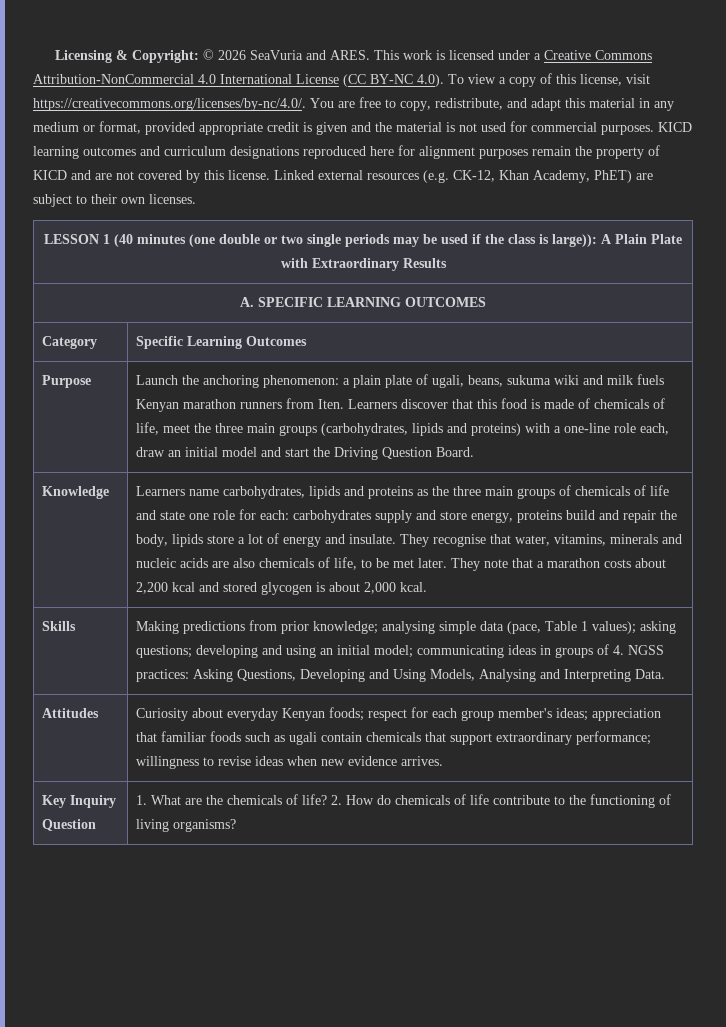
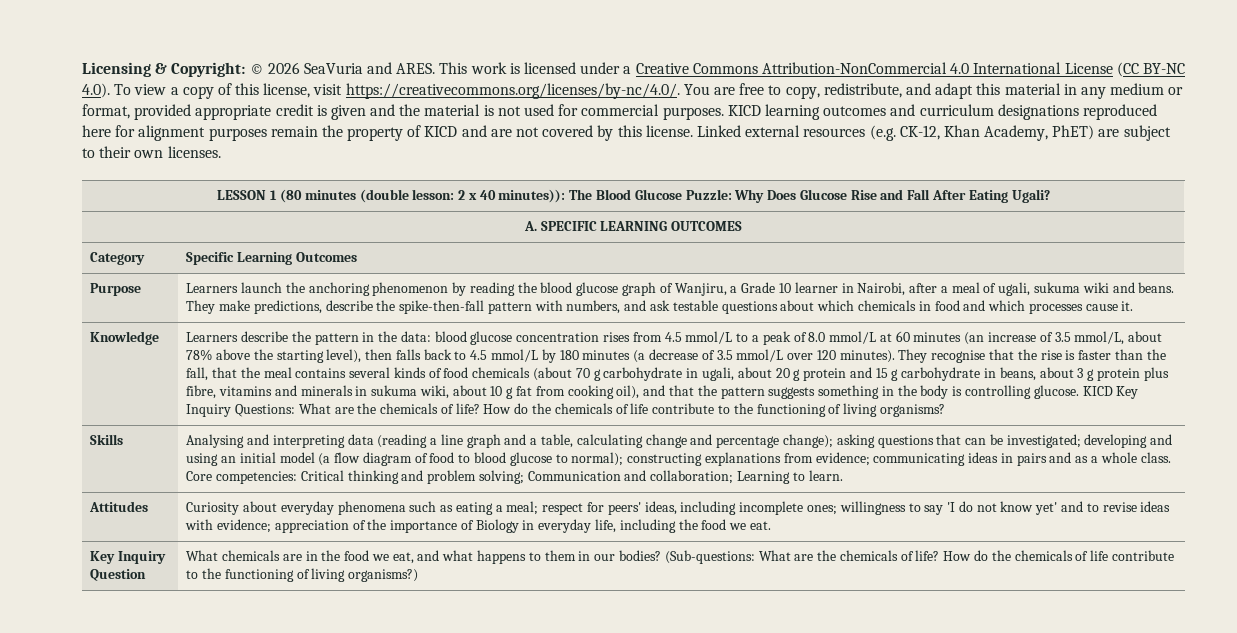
- LESSON 1 (40 minutes (one double or two single periods may be used if the class is large)): A Plain Plate with Extraordinary Results
+ LESSON 1 (80 minutes (double lesson: 2 x 40 minutes)): The Blood Glucose Puzzle: Why Does Glucose Rise and Fall After Eating Ugali?
- Launch the anchoring phenomenon: a plain plate of ugali, beans, sukuma wiki and milk fuels Kenyan marathon runners from Iten. Learners discover that this food is made of chemicals of life, meet the three main groups (carbohydrates, lipids and proteins) with a one-line role each, draw an initial model and start the Driving Question Board.
- Knowledge | Learners name carbohydrates, lipids and proteins as the three main groups of chemicals of life and state one role for each: carbohydrates supply and store energy, proteins build and repair the body, lipids store a lot of energy and insulate. They recognise that water, vitamins, minerals and nucleic acids are also chemicals of life, to be met later. They note that a marathon costs about 2,200 kcal and stored glycogen is about 2,000 kcal.
- Skills | Making predictions from prior knowledge; analysing simple data (pace, Table 1 values); asking questions; developing and using an initial model; communicating ideas in groups of 4. NGSS practices: Asking Questions, Developing and Using Models, Analysing and Interpreting Data.
- Attitudes | Curiosity about everyday Kenyan foods; respect for each group member's ideas; appreciation that familiar foods such as ugali contain chemicals that support extraordinary performance; willingness to revise ideas when new evidence arrives.
- Key Inquiry Question | 1. What are the chemicals of life? 2. How do chemicals of life contribute to the functioning of living organisms?
+ Learners launch the anchoring phenomenon by reading the blood glucose graph of Wanjiru, a Grade 10 learner in Nairobi, after a meal of ugali, sukuma wiki and beans. They make predictions, describe the spike-then-fall pattern with numbers, and ask testable questions about which chemicals in food and which processes cause it.
+ Knowledge | Learners describe the pattern in the data: blood glucose concentration rises from 4.5 mmol/L to a peak of 8.0 mmol/L at 60 minutes (an increase of 3.5 mmol/L, about 78% above the starting level), then falls back to 4.5 mmol/L by 180 minutes (a decrease of 3.5 mmol/L over 120 minutes). They recognise that the rise is faster than the fall, that the meal contains several kinds of food chemicals (about 70 g carbohydrate in ugali, about 20 g protein and 15 g carbohydrate in beans, about 3 g protein plus fibre, vitamins and minerals in sukuma wiki, about 10 g fat from cooking oil), and that the pattern suggests something in the body is controlling glucose. KICD Key Inquiry Questions: What are the chemicals of life? How do the chemicals of life contribute to the functioning of living organisms?
+ Skills | Analysing and interpreting data (reading a line graph and a table, calculating change and percentage change); asking questions that can be investigated; developing and using an initial model (a flow diagram of food to blood glucose to normal); constructing explanations from evidence; communicating ideas in pairs and as a whole class. Core competencies: Critical thinking and problem solving; Communication and collaboration; Learning to learn.
+ Attitudes | Curiosity about everyday phenomena such as eating a meal; respect for peers' ideas, including incomplete ones; willingness to say 'I do not know yet' and to revise ideas with evidence; appreciation of the importance of Biology in everyday life, including the food we eat.
+ Key Inquiry Question | What chemicals are in the food we eat, and what happens to them in our bodies? (Sub-questions: What are the chemicals of life? How do the chemicals of life contribute to the functioning of living organisms?)

